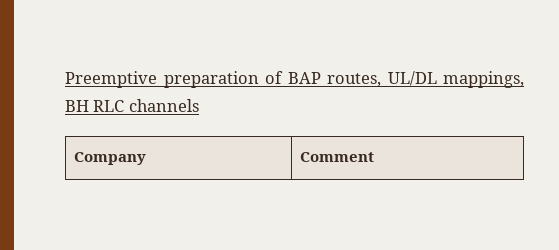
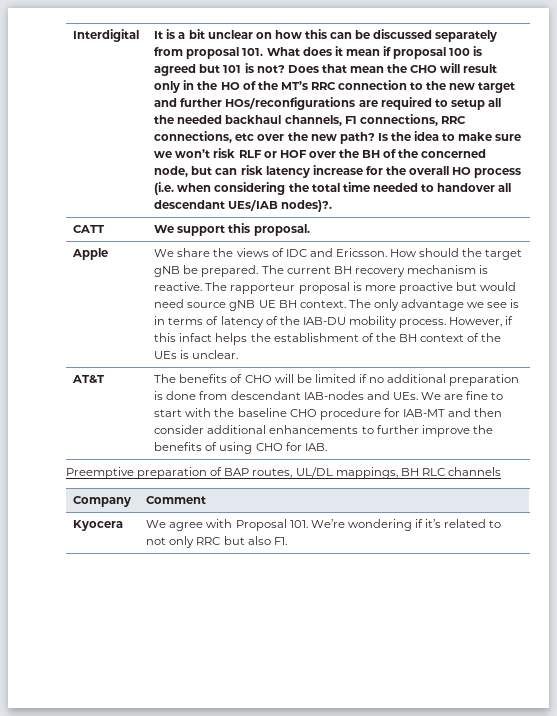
+ Interdigital | It is a bit unclear on how this can be discussed separately from proposal 101. What does it mean if proposal 100 is agreed but 101 is not? Does that mean the CHO will result only in the HO of the MT’s RRC connection to the new target and further HOs/reconfigurations are required to setup all the needed backhaul channels, F1 connections, RRC connections, etc over the new path? Is the idea to make sure we won’t risk RLF or HOF over the BH of the concerned node, but can risk latency increase for the overall HO process (i.e. when considering the total time needed to handover all descendant UEs/IAB nodes)?.
+ CATT | We support this proposal.
+ Apple | We share the views of IDC and Ericsson. How should the target gNB be prepared. The current BH recovery mechanism is reactive. The rapporteur proposal is more proactive but would need source gNB UE BH context. The only advantage we see is in terms of latency of the IAB-DU mobility process. However, if this infact helps the establishment of the BH context of the UEs is unclear.
+ AT&T | The benefits of CHO will be limited if no additional preparation is done from descendant IAB-nodes and UEs. We are fine to start with the baseline CHO procedure for IAB-MT and then consider additional enhancements to further improve the benefits of using CHO for IAB.
+ Kyocera | We agree with Proposal 101. We’re wondering if it’s related to not only RRC but also F1.

